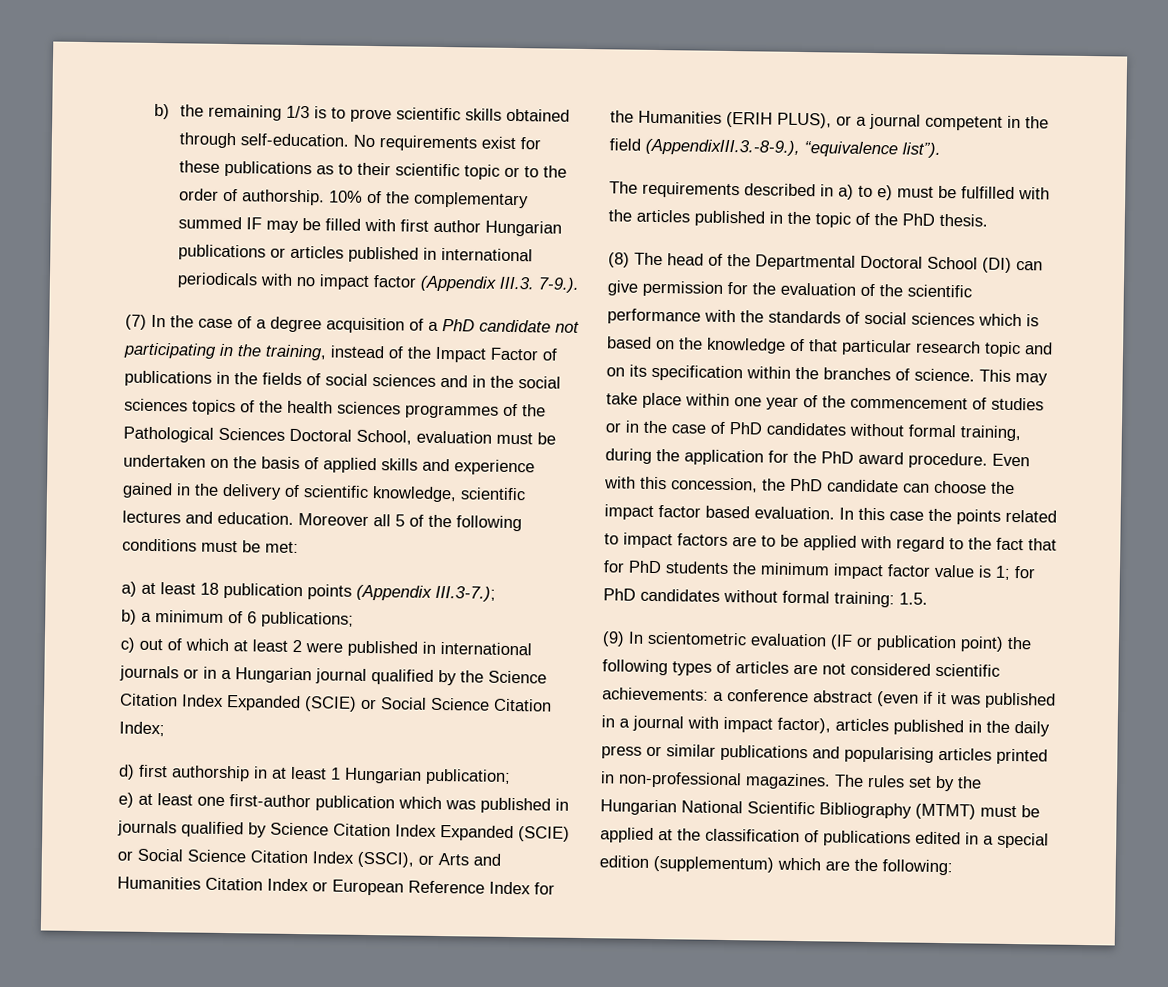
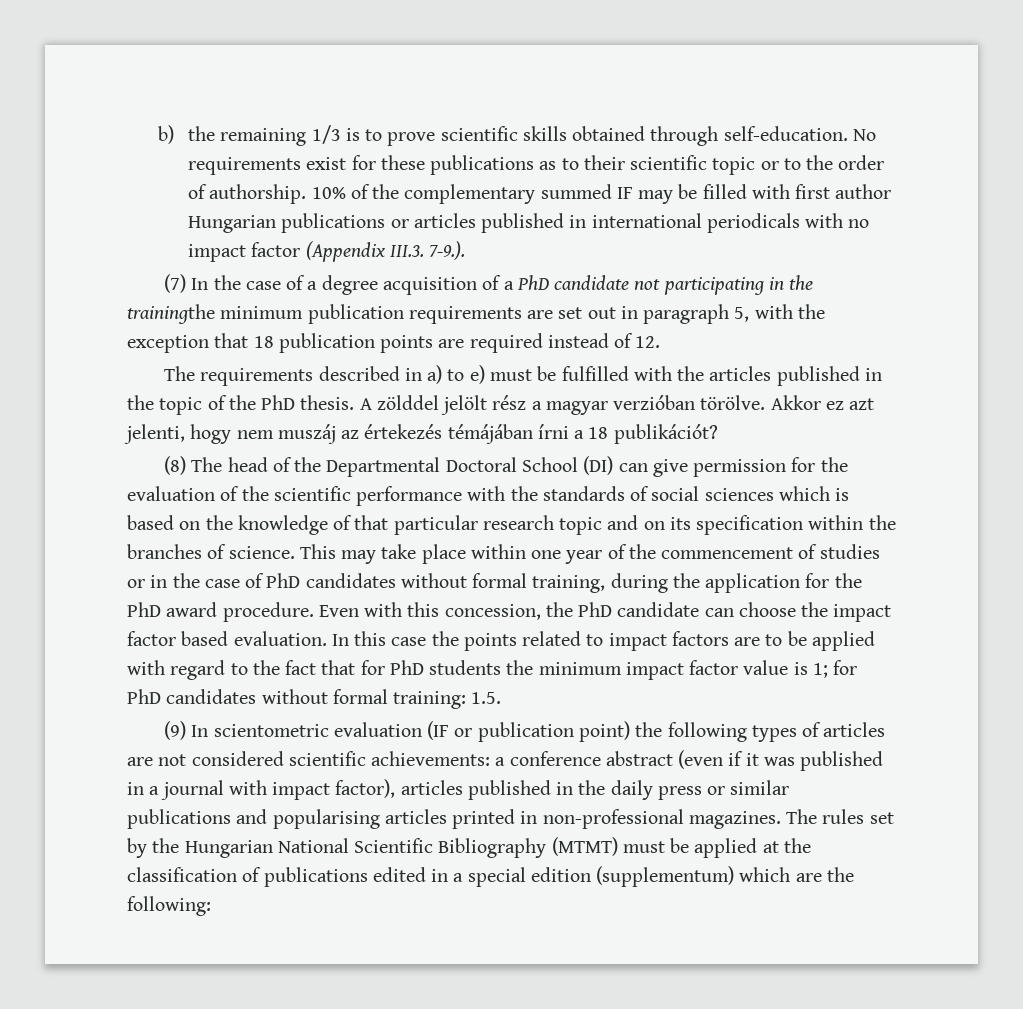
- (7) In the case of a degree acquisition of a PhD candidate not participating in the training, instead of the Impact Factor of publications in the fields of social sciences and in the social sciences topics of the health sciences programmes of the Pathological Sciences Doctoral School, evaluation must be undertaken on the basis of applied skills and experience gained in the delivery of scientific knowledge, scientific lectures and education. Moreover all 5 of the following conditions must be met:
- a) at least 18 publication points (Appendix III.3-7.);
- b) a minimum of 6 publications;
- c) out of which at least 2 were published in international journals or in a Hungarian journal qualified by the Science Citation Index Expanded (SCIE) or Social Science Citation Index;
- d) first authorship in at least 1 Hungarian publication;
- e) at least one first-author publication which was published in journals qualified by Science Citation Index Expanded (SCIE) or Social Science Citation Index (SSCI), or Arts and Humanities Citation Index or European Reference Index for the Humanities (ERIH PLUS), or a journal competent in the field (AppendixIII.3.-8-9.), “equivalence list”).
+ (7) In the case of a degree acquisition of a PhD candidate not participating in the trainingthe minimum publication requirements are set out in paragraph 5, with the exception that 18 publication points are required instead of 12.
+ A zölddel jelölt rész a magyar verzióban törölve. Akkor ez azt jelenti, hogy nem muszáj az értekezés témájában írni a 18 publikációt?

